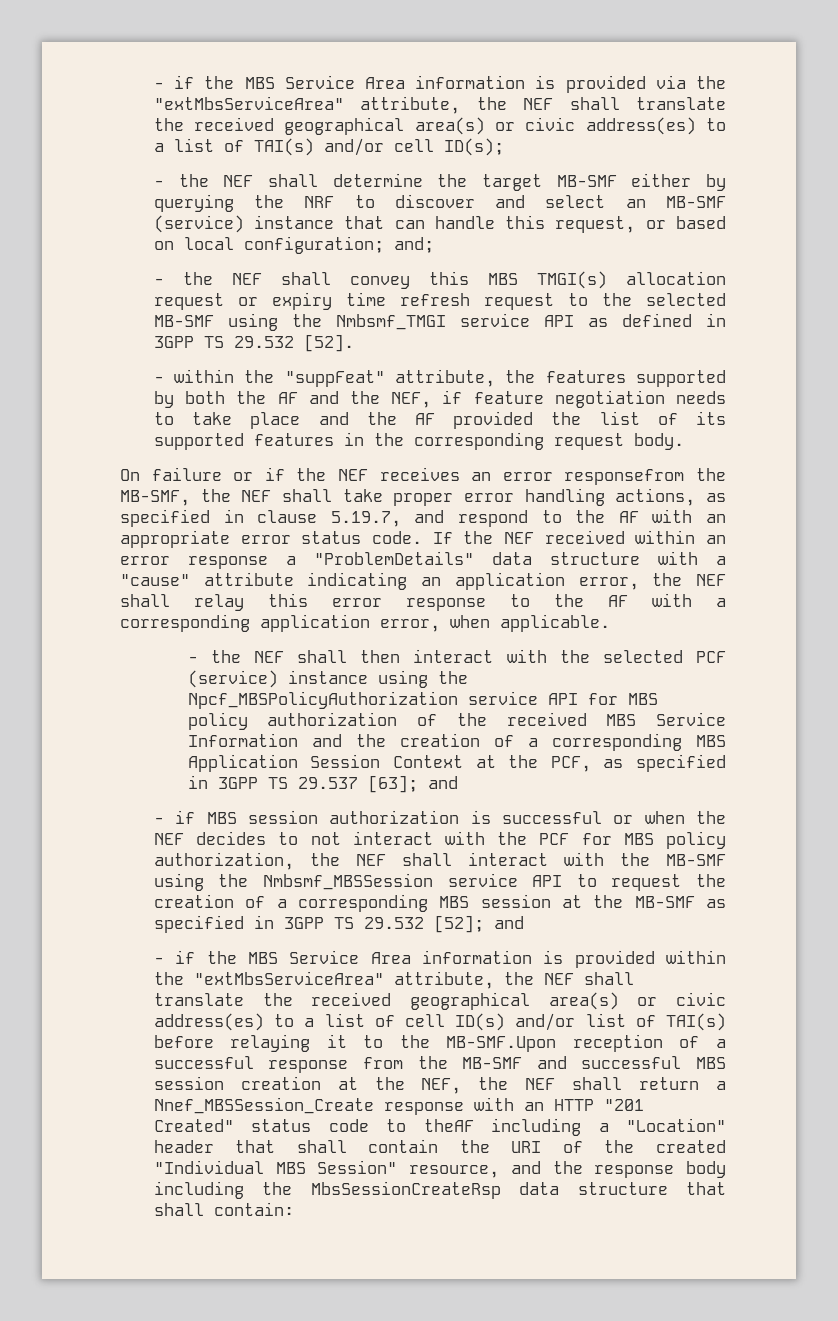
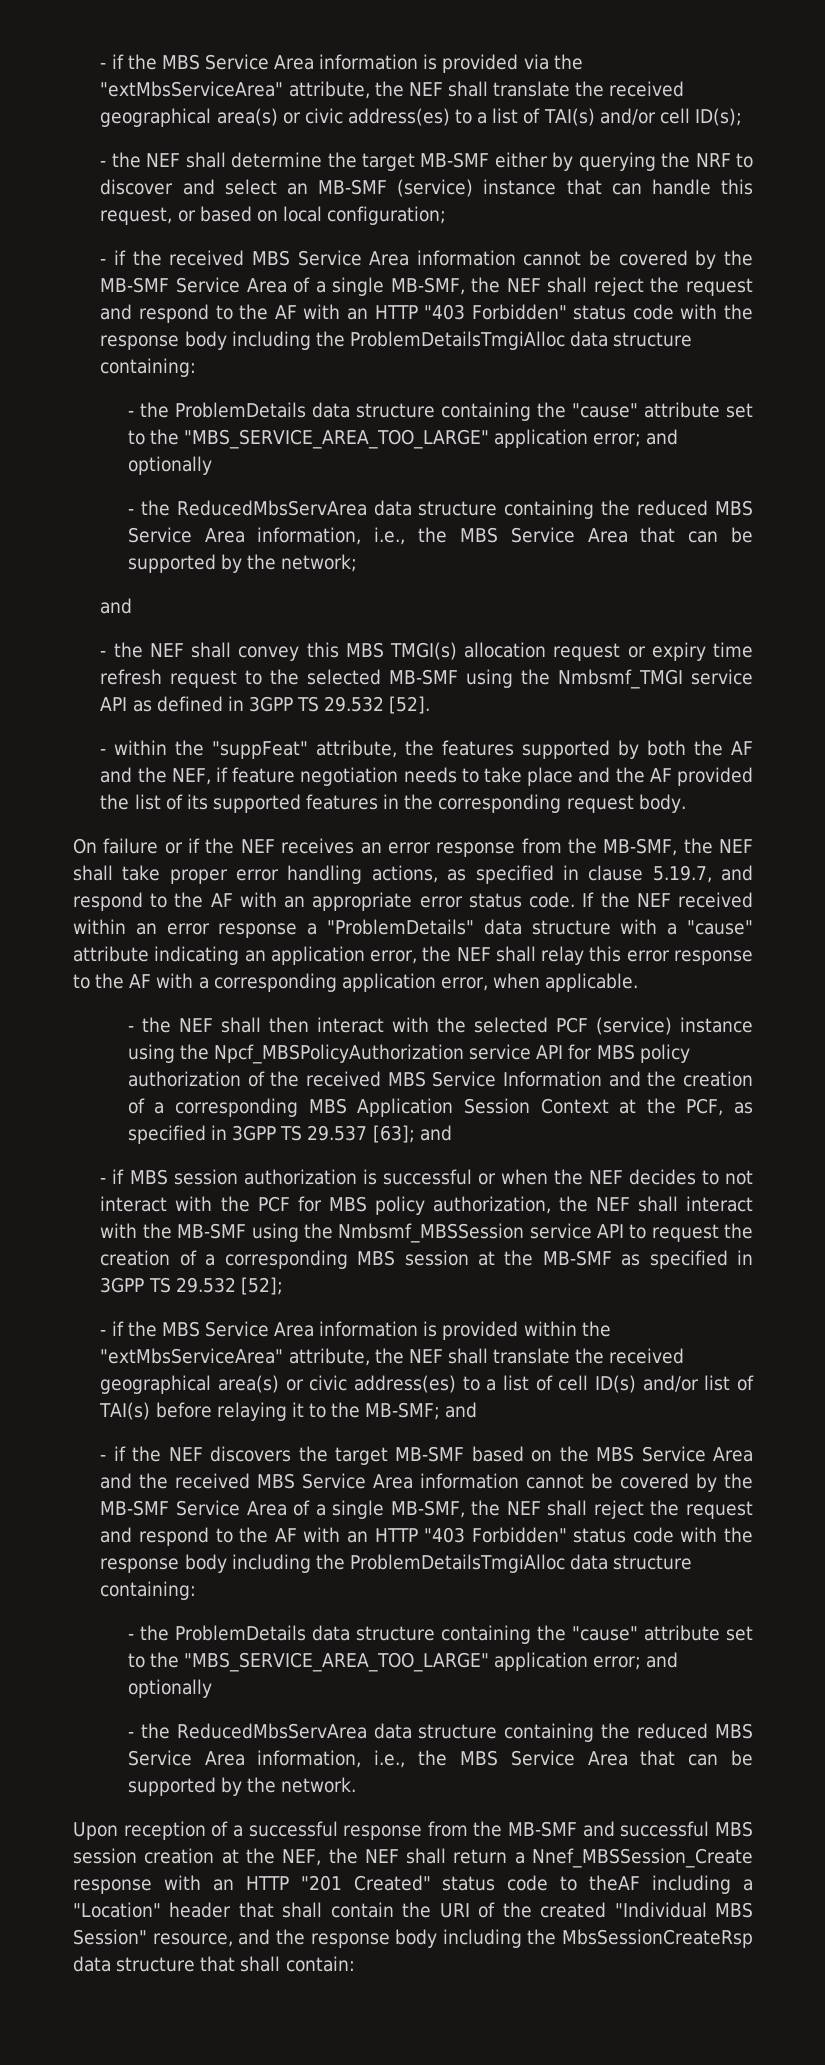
- - the NEF shall determine the target MB-SMF either by querying the NRF to discover and select an MB-SMF (service) instance that can handle this request, or based on local configuration; and;
+ - the NEF shall determine the target MB-SMF either by querying the NRF to discover and select an MB-SMF (service) instance that can handle this request, or based on local configuration;
+ - if the received MBS Service Area information cannot be covered by the MB-SMF Service Area of a single MB-SMF, the NEF shall reject the request and respond to the AF with an HTTP "403 Forbidden" status code with the response body including the ProblemDetailsTmgiAlloc data structure containing:
+ - the ProblemDetails data structure containing the "cause" attribute set to the "MBS_SERVICE_AREA_TOO_LARGE" application error; and optionally
+ - the ReducedMbsServArea data structure containing the reduced MBS Service Area information, i.e., the MBS Service Area that can be supported by the network;
+ and
- On failure or if the NEF receives an error responsefrom the MB-SMF, the NEF shall take proper error handling actions, as specified in clause 5.19.7, and respond to the AF with an appropriate error status code.
+ On failure or if the NEF receives an error response from the MB-SMF, the NEF shall take proper error handling actions, as specified in clause 5.19.7, and respond to the AF with an appropriate error status code.
- - if MBS session authorization is successful or when the NEF decides to not interact with the PCF for MBS policy authorization, the NEF shall interact with the MB-SMF using the Nmbsmf_MBSSession service API to request the creation of a corresponding MBS session at the MB-SMF as specified in 3GPP TS 29.532 [52]; and
+ - if MBS session authorization is successful or when the NEF decides to not interact with the PCF for MBS policy authorization, the NEF shall interact with the MB-SMF using the Nmbsmf_MBSSession service API to request the creation of a corresponding MBS session at the MB-SMF as specified in 3GPP TS 29.532 [52];
- - if the MBS Service Area information is provided within the "extMbsServiceArea" attribute, the NEF shall translate the received geographical area(s) or civic address(es) to a list of cell ID(s) and/or list of TAI(s) before relaying it to the MB-SMF.Upon reception of a successful response from the MB-SMF and successful MBS session creation at the NEF, the NEF shall return a Nnef_MBSSession_Create response with an HTTP "201 Created" status code to theAF including a "Location" header that shall contain the URI of the created "Individual MBS Session" resource, and the response body including the MbsSessionCreateRsp data structure that shall contain:
+ - if the MBS Service Area information is provided within the "extMbsServiceArea" attribute, the NEF shall translate the received geographical area(s) or civic address(es) to a list of cell ID(s) and/or list of TAI(s) before relaying it to the MB-SMF; and
+ - if the NEF discovers the target MB-SMF based on the MBS Service Area and the received MBS Service Area information cannot be covered by the MB-SMF Service Area of a single MB-SMF, the NEF shall reject the request and respond to the AF with an HTTP "403 Forbidden" status code with the response body including the ProblemDetailsTmgiAlloc data structure containing:
+ - the ProblemDetails data structure containing the "cause" attribute set to the "MBS_SERVICE_AREA_TOO_LARGE" application error; and optionally
+ - the ReducedMbsServArea data structure containing the reduced MBS Service Area information, i.e., the MBS Service Area that can be supported by the network.
+ Upon reception of a successful response from the MB-SMF and successful MBS session creation at the NEF, the NEF shall return a Nnef_MBSSession_Create response with an HTTP "201 Created" status code to theAF including a "Location" header that shall contain the URI of the created "Individual MBS Session" resource, and the response body including the MbsSessionCreateRsp data structure that shall contain:

